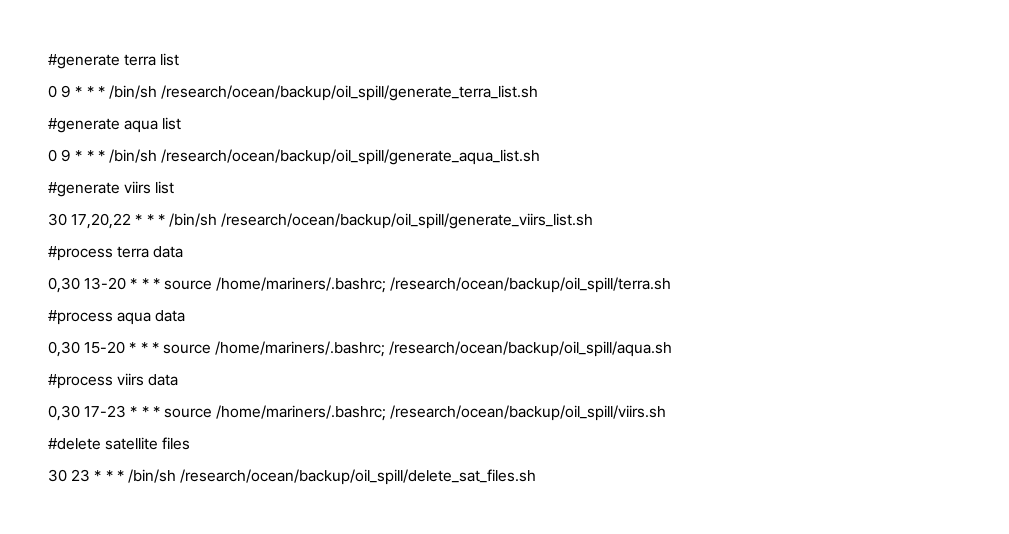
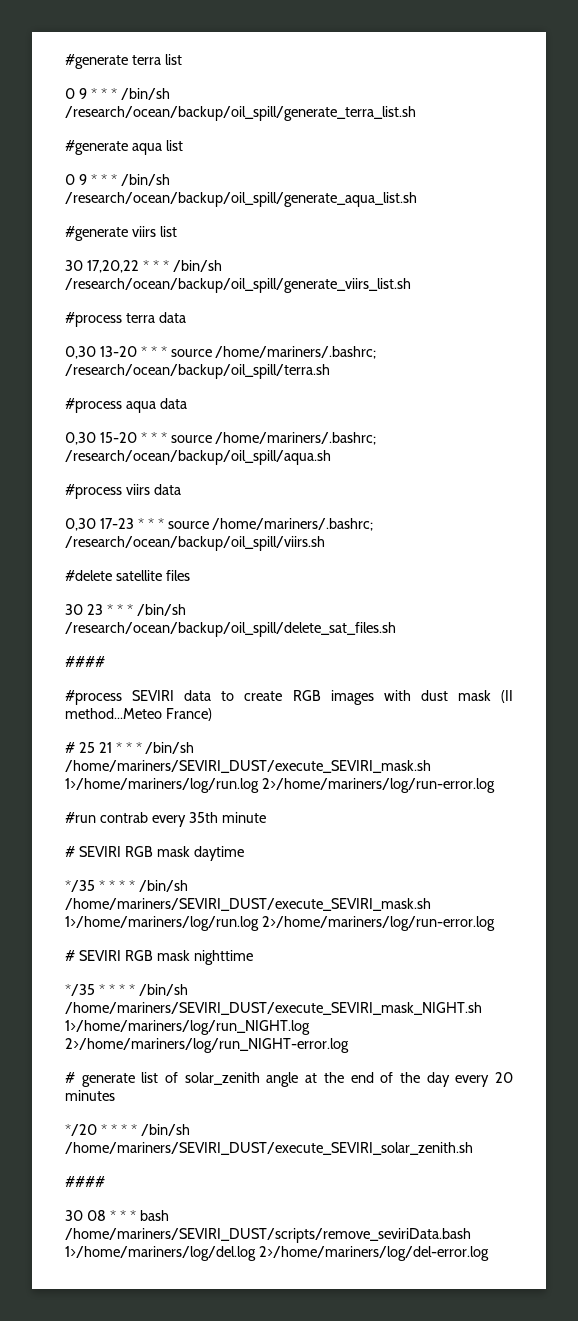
  30 23 * * * /bin/sh /research/ocean/backup/oil_spill/delete_sat_files.sh
+ ####
+ #process SEVIRI data to create RGB images with dust mask (II method...Meteo France)
+ # 25 21 * * * /bin/sh /home/mariners/SEVIRI_DUST/execute_SEVIRI_mask.sh 1>/home/mariners/log/run.log 2>/home/mariners/log/run-error.log
+ #run contrab every 35th minute
+ # SEVIRI RGB mask daytime
+ */35 * * * * /bin/sh /home/mariners/SEVIRI_DUST/execute_SEVIRI_mask.sh 1>/home/mariners/log/run.log 2>/home/mariners/log/run-error.log
+ # SEVIRI RGB mask nighttime
+ */35 * * * * /bin/sh /home/mariners/SEVIRI_DUST/execute_SEVIRI_mask_NIGHT.sh 1>/home/mariners/log/run_NIGHT.log 2>/home/mariners/log/run_NIGHT-error.log
+ # generate list of solar_zenith angle at the end of the day every 20 minutes
+ */20 * * * * /bin/sh /home/mariners/SEVIRI_DUST/execute_SEVIRI_solar_zenith.sh
+ ####
+ 30 08 * * * bash /home/mariners/SEVIRI_DUST/scripts/remove_seviriData.bash 1>/home/mariners/log/del.log 2>/home/mariners/log/del-error.log

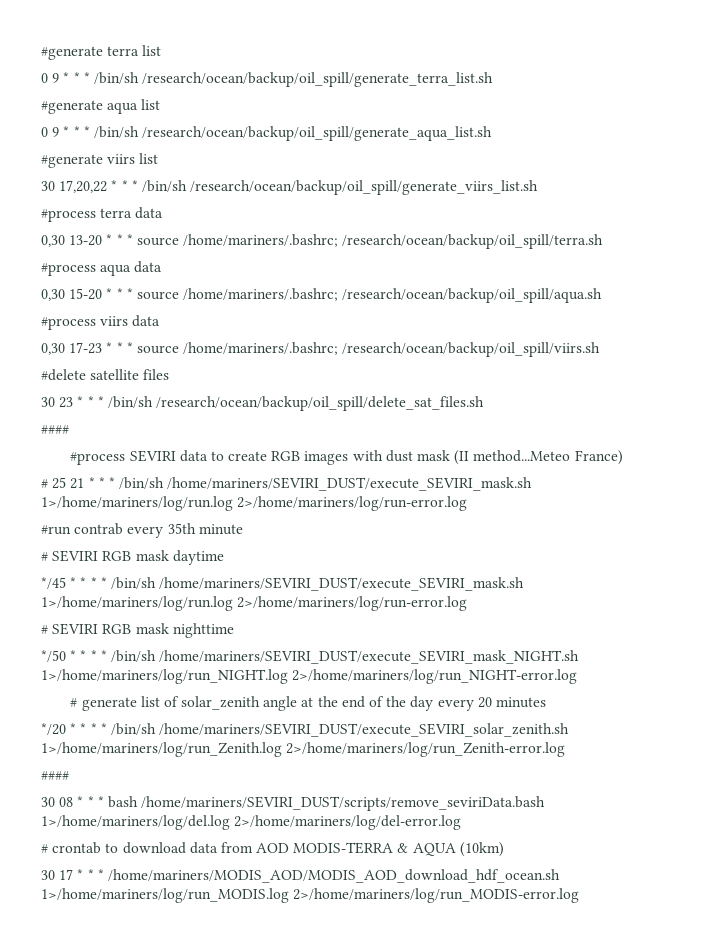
- */35 * * * * /bin/sh /home/mariners/SEVIRI_DUST/execute_SEVIRI_mask.sh 1>/home/mariners/log/run.log 2>/home/mariners/log/run-error.log
+ */45 * * * * /bin/sh /home/mariners/SEVIRI_DUST/execute_SEVIRI_mask.sh 1>/home/mariners/log/run.log 2>/home/mariners/log/run-error.log
- */35 * * * * /bin/sh /home/mariners/SEVIRI_DUST/execute_SEVIRI_mask_NIGHT.sh 1>/home/mariners/log/run_NIGHT.log 2>/home/mariners/log/run_NIGHT-error.log
+ */50 * * * * /bin/sh /home/mariners/SEVIRI_DUST/execute_SEVIRI_mask_NIGHT.sh 1>/home/mariners/log/run_NIGHT.log 2>/home/mariners/log/run_NIGHT-error.log
- */20 * * * * /bin/sh /home/mariners/SEVIRI_DUST/execute_SEVIRI_solar_zenith.sh
+ */20 * * * * /bin/sh /home/mariners/SEVIRI_DUST/execute_SEVIRI_solar_zenith.sh 1>/home/mariners/log/run_Zenith.log 2>/home/mariners/log/run_Zenith-error.log
+ # crontab to download data from AOD MODIS-TERRA & AQUA (10km)
+ 30 17 * * * /home/mariners/MODIS_AOD/MODIS_AOD_download_hdf_ocean.sh 1>/home/mariners/log/run_MODIS.log 2>/home/mariners/log/run_MODIS-error.log

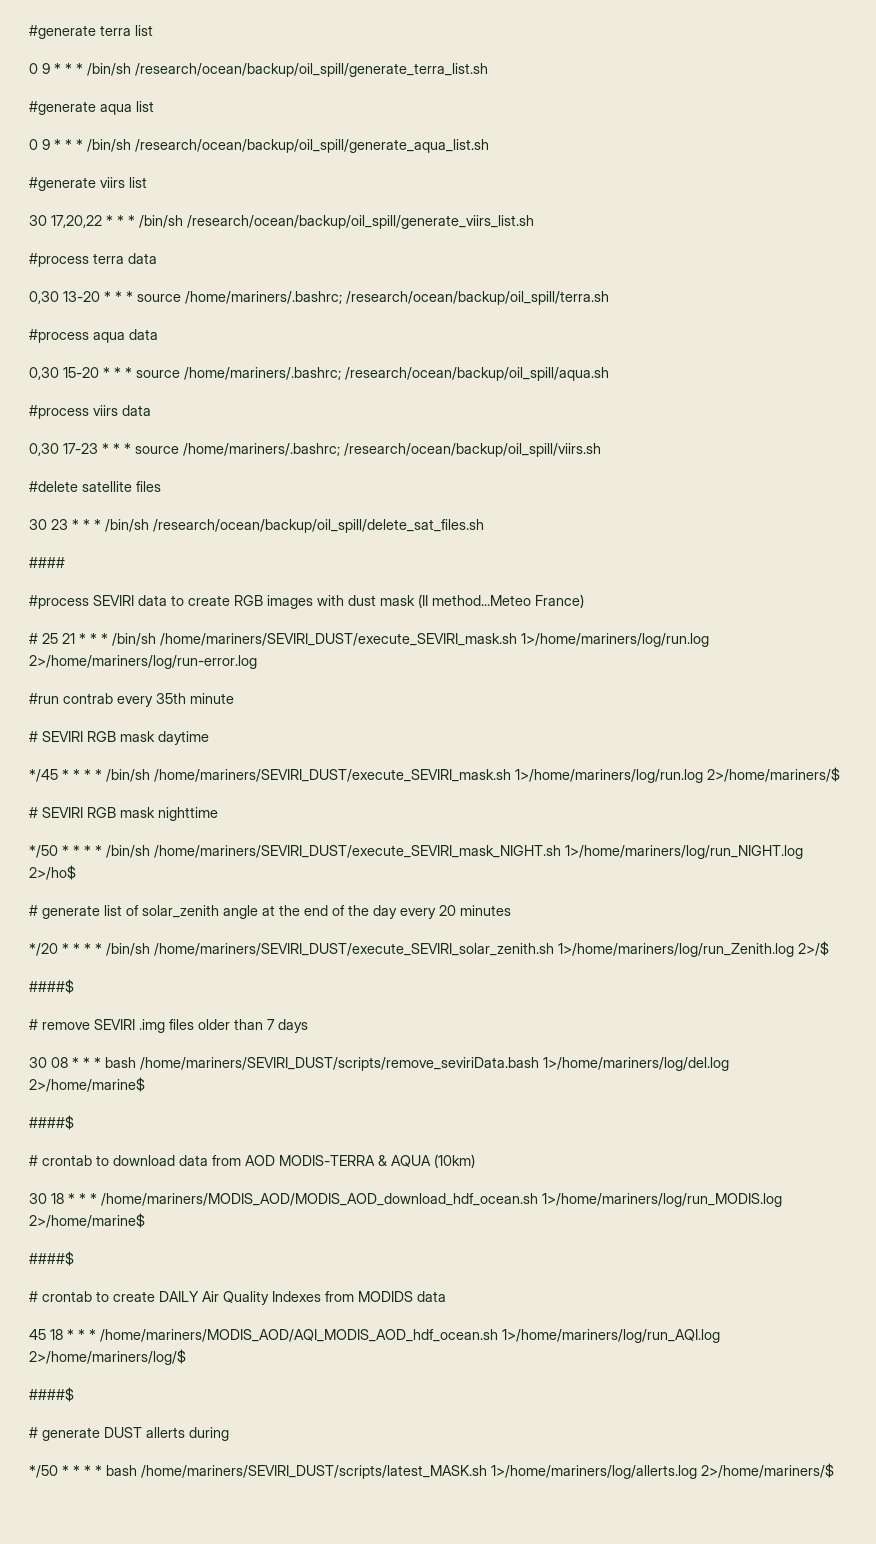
- */45 * * * * /bin/sh /home/mariners/SEVIRI_DUST/execute_SEVIRI_mask.sh 1>/home/mariners/log/run.log 2>/home/mariners/log/run-error.log
+ */45 * * * * /bin/sh /home/mariners/SEVIRI_DUST/execute_SEVIRI_mask.sh 1>/home/mariners/log/run.log 2>/home/mariners/$
- */50 * * * * /bin/sh /home/mariners/SEVIRI_DUST/execute_SEVIRI_mask_NIGHT.sh 1>/home/mariners/log/run_NIGHT.log 2>/home/mariners/log/run_NIGHT-error.log
+ */50 * * * * /bin/sh /home/mariners/SEVIRI_DUST/execute_SEVIRI_mask_NIGHT.sh 1>/home/mariners/log/run_NIGHT.log 2>/ho$
- */20 * * * * /bin/sh /home/mariners/SEVIRI_DUST/execute_SEVIRI_solar_zenith.sh 1>/home/mariners/log/run_Zenith.log 2>/home/mariners/log/run_Zenith-error.log
- ####
+ */20 * * * * /bin/sh /home/mariners/SEVIRI_DUST/execute_SEVIRI_solar_zenith.sh 1>/home/mariners/log/run_Zenith.log 2>/$
+ ####$
+ # remove SEVIRI .img files older than 7 days
- 30 08 * * * bash /home/mariners/SEVIRI_DUST/scripts/remove_seviriData.bash 1>/home/mariners/log/del.log 2>/home/mariners/log/del-error.log
+ 30 08 * * * bash /home/mariners/SEVIRI_DUST/scripts/remove_seviriData.bash 1>/home/mariners/log/del.log 2>/home/marine$
+ ####$
- 30 17 * * * /home/mariners/MODIS_AOD/MODIS_AOD_download_hdf_ocean.sh 1>/home/mariners/log/run_MODIS.log 2>/home/mariners/log/run_MODIS-error.log
+ 30 18 * * * /home/mariners/MODIS_AOD/MODIS_AOD_download_hdf_ocean.sh 1>/home/mariners/log/run_MODIS.log 2>/home/marine$
+ ####$
+ # crontab to create DAILY Air Quality Indexes from MODIDS data
+ 45 18 * * * /home/mariners/MODIS_AOD/AQI_MODIS_AOD_hdf_ocean.sh 1>/home/mariners/log/run_AQI.log 2>/home/mariners/log/$
+ ####$
+ # generate DUST allerts during
+ */50 * * * * bash /home/mariners/SEVIRI_DUST/scripts/latest_MASK.sh 1>/home/mariners/log/allerts.log 2>/home/mariners/$

